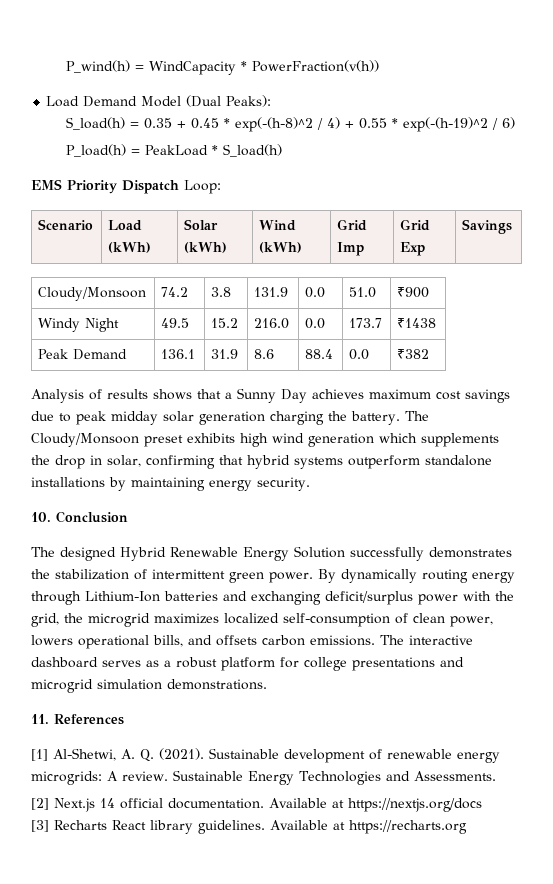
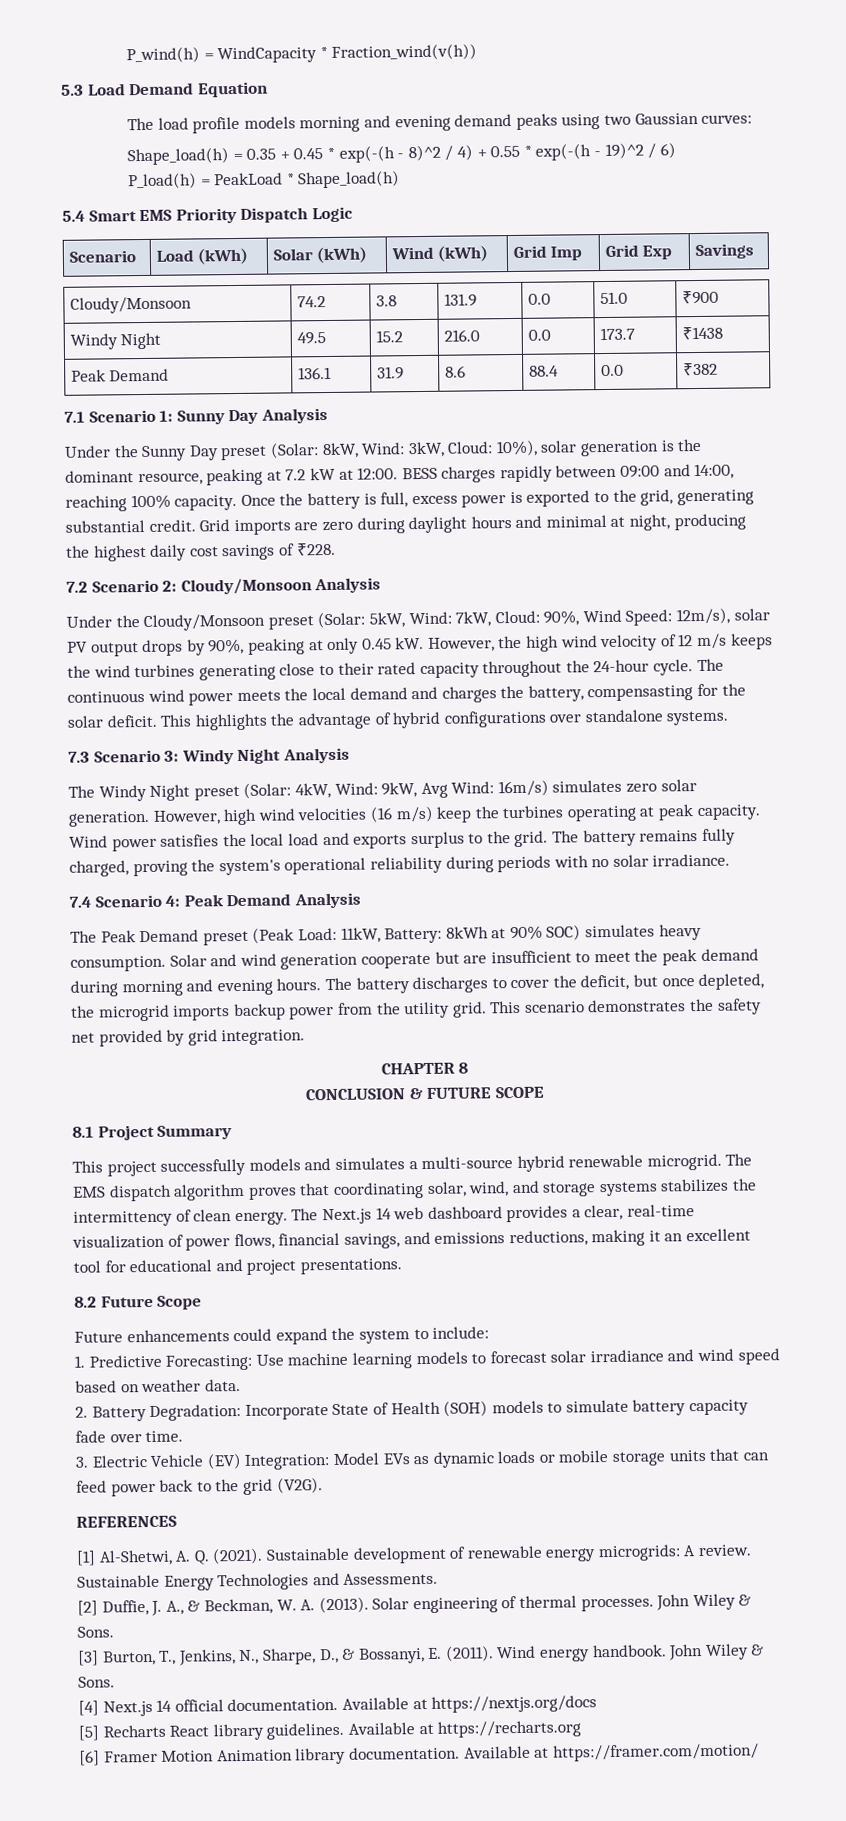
- P_wind(h) = WindCapacity * PowerFraction(v(h))
- Load Demand Model (Dual Peaks):
- S_load(h) = 0.35 + 0.45 * exp(-(h-8)^2 / 4) + 0.55 * exp(-(h-19)^2 / 6)
+ P_wind(h) = WindCapacity * Fraction_wind(v(h))
+ 5.3 Load Demand Equation
+ The load profile models morning and evening demand peaks using two Gaussian curves:
+ Shape_load(h) = 0.35 + 0.45 * exp(-(h - 8)^2 / 4) + 0.55 * exp(-(h - 19)^2 / 6)
- P_load(h) = PeakLoad * S_load(h)
- EMS Priority Dispatch Loop:
+ P_load(h) = PeakLoad * Shape_load(h)
+ 5.4 Smart EMS Priority Dispatch Logic
- Analysis of results shows that a Sunny Day achieves maximum cost savings due to peak midday solar generation charging the battery. The Cloudy/Monsoon preset exhibits high wind generation which supplements the drop in solar, confirming that hybrid systems outperform standalone installations by maintaining energy security.
- 10. Conclusion
- The designed Hybrid Renewable Energy Solution successfully demonstrates the stabilization of intermittent green power. By dynamically routing energy through Lithium-Ion batteries and exchanging deficit/surplus power with the grid, the microgrid maximizes localized self-consumption of clean power, lowers operational bills, and offsets carbon emissions. The interactive dashboard serves as a robust platform for college presentations and microgrid simulation demonstrations.
- 11. References
+ 7.1 Scenario 1: Sunny Day Analysis
+ Under the Sunny Day preset (Solar: 8kW, Wind: 3kW, Cloud: 10%), solar generation is the dominant resource, peaking at 7.2 kW at 12:00. BESS charges rapidly between 09:00 and 14:00, reaching 100% capacity. Once the battery is full, excess power is exported to the grid, generating substantial credit. Grid imports are zero during daylight hours and minimal at night, producing the highest daily cost savings of ₹228.
+ 7.2 Scenario 2: Cloudy/Monsoon Analysis
+ Under the Cloudy/Monsoon preset (Solar: 5kW, Wind: 7kW, Cloud: 90%, Wind Speed: 12m/s), solar PV output drops by 90%, peaking at only 0.45 kW. However, the high wind velocity of 12 m/s keeps the wind turbines generating close to their rated capacity throughout the 24-hour cycle. The continuous wind power meets the local demand and charges the battery, compensasting for the solar deficit. This highlights the advantage of hybrid configurations over standalone systems.
+ 7.3 Scenario 3: Windy Night Analysis
+ The Windy Night preset (Solar: 4kW, Wind: 9kW, Avg Wind: 16m/s) simulates zero solar generation. However, high wind velocities (16 m/s) keep the turbines operating at peak capacity. Wind power satisfies the local load and exports surplus to the grid. The battery remains fully charged, proving the system's operational reliability during periods with no solar irradiance.
+ 7.4 Scenario 4: Peak Demand Analysis
+ The Peak Demand preset (Peak Load: 11kW, Battery: 8kWh at 90% SOC) simulates heavy consumption. Solar and wind generation cooperate but are insufficient to meet the peak demand during morning and evening hours. The battery discharges to cover the deficit, but once depleted, the microgrid imports backup power from the utility grid. This scenario demonstrates the safety net provided by grid integration.
+ CHAPTER 8
+ CONCLUSION & FUTURE SCOPE
+ 8.1 Project Summary
+ This project successfully models and simulates a multi-source hybrid renewable microgrid. The EMS dispatch algorithm proves that coordinating solar, wind, and storage systems stabilizes the intermittency of clean energy. The Next.js 14 web dashboard provides a clear, real-time visualization of power flows, financial savings, and emissions reductions, making it an excellent tool for educational and project presentations.
+ 8.2 Future Scope
+ Future enhancements could expand the system to include:
+ 1. Predictive Forecasting: Use machine learning models to forecast solar irradiance and wind speed based on weather data.
+ 2. Battery Degradation: Incorporate State of Health (SOH) models to simulate battery capacity fade over time.
+ 3. Electric Vehicle (EV) Integration: Model EVs as dynamic loads or mobile storage units that can feed power back to the grid (V2G).
+ REFERENCES
- [2] Next.js 14 official documentation.
+ [2] Duffie, J. A., & Beckman, W. A. (2013). Solar engineering of thermal processes. John Wiley & Sons.
+ [3] Burton, T., Jenkins, N., Sharpe, D., & Bossanyi, E. (2011). Wind energy handbook. John Wiley & Sons.
+ [4] Next.js 14 official documentation.
- [3] Recharts React library guidelines.
+ [5] Recharts React library guidelines.
+ [6] Framer Motion Animation library documentation. Available at https://framer.com/motion/

